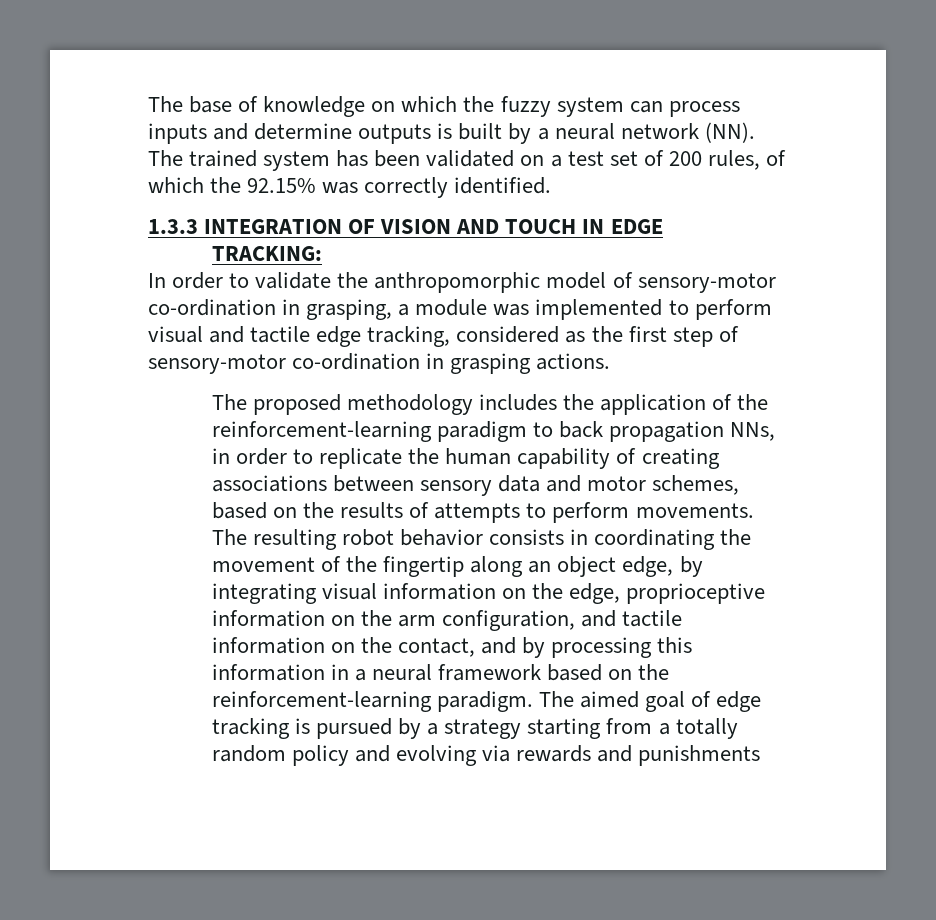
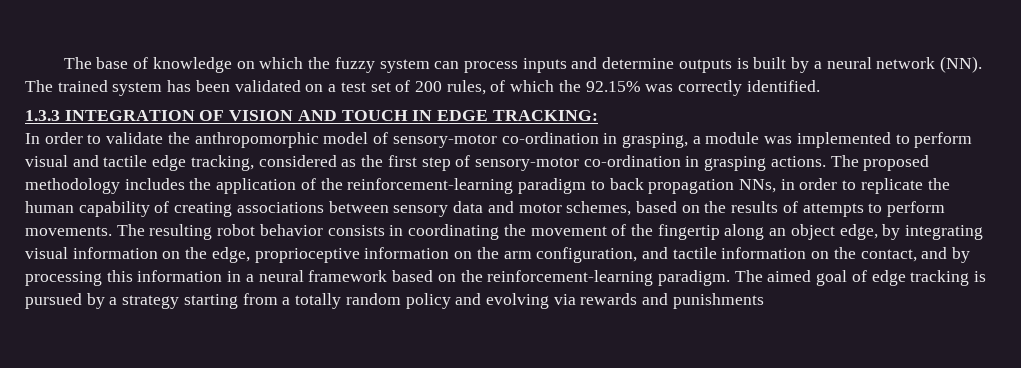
- 1.3.3 INTEGRATION OF VISION AND TOUCH IN EDGE
- TRACKING:
+ 1.3.3 INTEGRATION OF VISION AND TOUCH IN EDGE TRACKING:
- In order to validate the anthropomorphic model of sensory-motor co-ordination in grasping, a module was implemented to perform visual and tactile edge tracking, considered as the first step of sensory-motor co-ordination in grasping actions.
- The proposed methodology includes the application of the reinforcement-learning paradigm to back propagation NNs, in order to replicate the human capability of creating associations between sensory data and motor schemes, based on the results of attempts to perform movements.
+ In order to validate the anthropomorphic model of sensory-motor co-ordination in grasping, a module was implemented to perform visual and tactile edge tracking, considered as the first step of sensory-motor co-ordination in grasping actions. The proposed methodology includes the application of the reinforcement-learning paradigm to back propagation NNs, in order to replicate the human capability of creating associations between sensory data and motor schemes, based on the results of attempts to perform movements.

